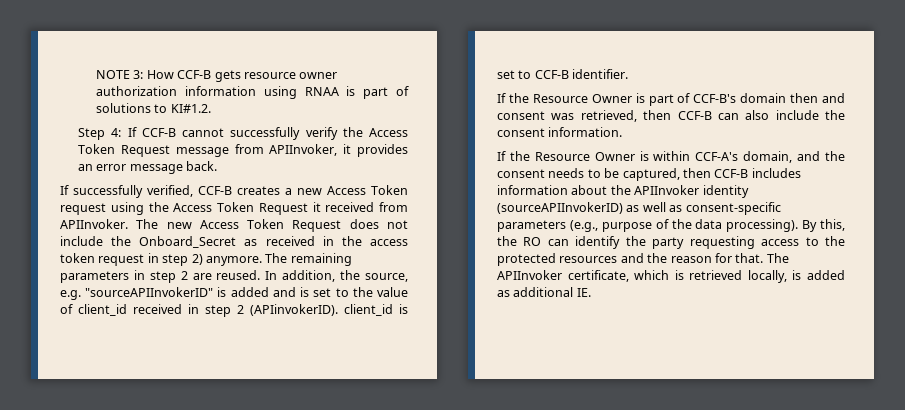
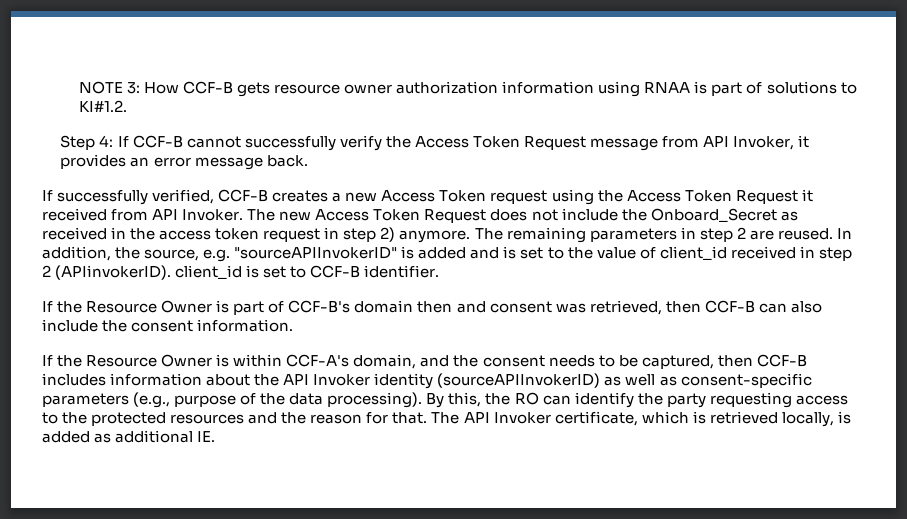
- Step 4: If CCF-B cannot successfully verify the Access Token Request message from APIInvoker, it provides an error message back.
+ Step 4: If CCF-B cannot successfully verify the Access Token Request message from API Invoker, it provides an error message back.
- If successfully verified, CCF-B creates a new Access Token request using the Access Token Request it received from APIInvoker.
+ If successfully verified, CCF-B creates a new Access Token request using the Access Token Request it received from API Invoker.
- If the Resource Owner is within CCF-A's domain, and the consent needs to be captured, then CCF-B includes information about the APIInvoker identity (sourceAPIInvokerID) as well as consent-specific parameters (e.g., purpose of the data processing).
+ If the Resource Owner is within CCF-A's domain, and the consent needs to be captured, then CCF-B includes information about the API Invoker identity (sourceAPIInvokerID) as well as consent-specific parameters (e.g., purpose of the data processing).
- The APIInvoker certificate, which is retrieved locally, is added as additional IE.
+ The API Invoker certificate, which is retrieved locally, is added as additional IE.

